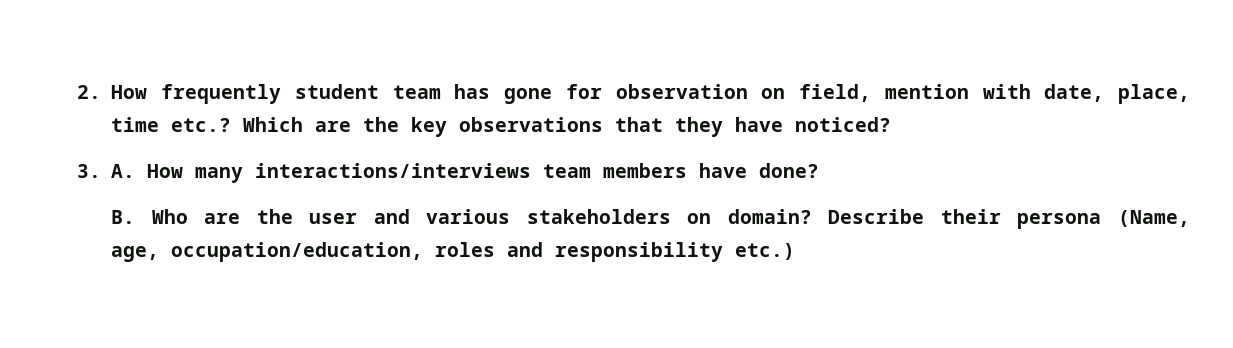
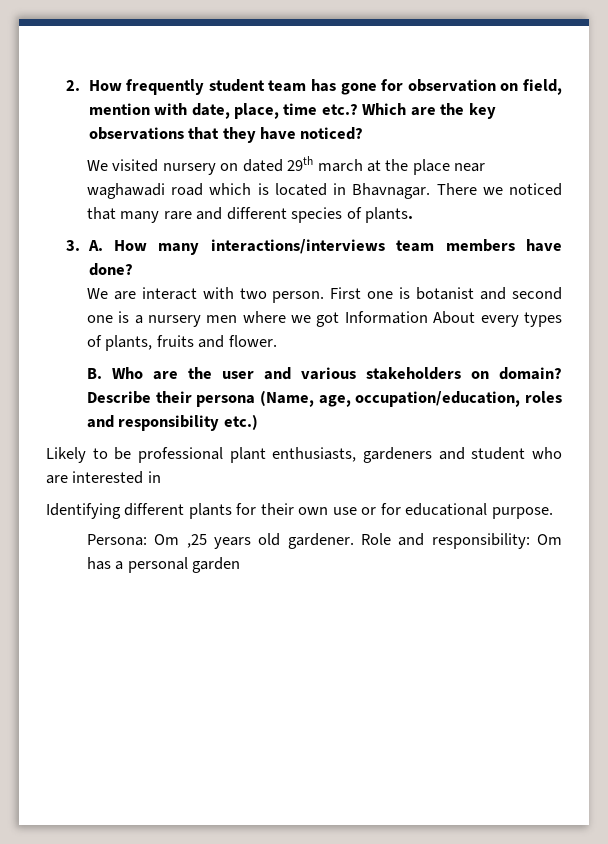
+ We visited nursery on dated 29th march at the place near waghawadi road which is located in Bhavnagar. There we noticed that many rare and different species of plants.
+ We are interact with two person. First one is botanist and second one is a nursery men where we got Information About every types of plants, fruits and flower.
+ Likely to be professional plant enthusiasts, gardeners and student who are interested in
+ Identifying different plants for their own use or for educational purpose.
+ Persona: Om ,25 years old gardener. Role and responsibility: Om has a personal garden

